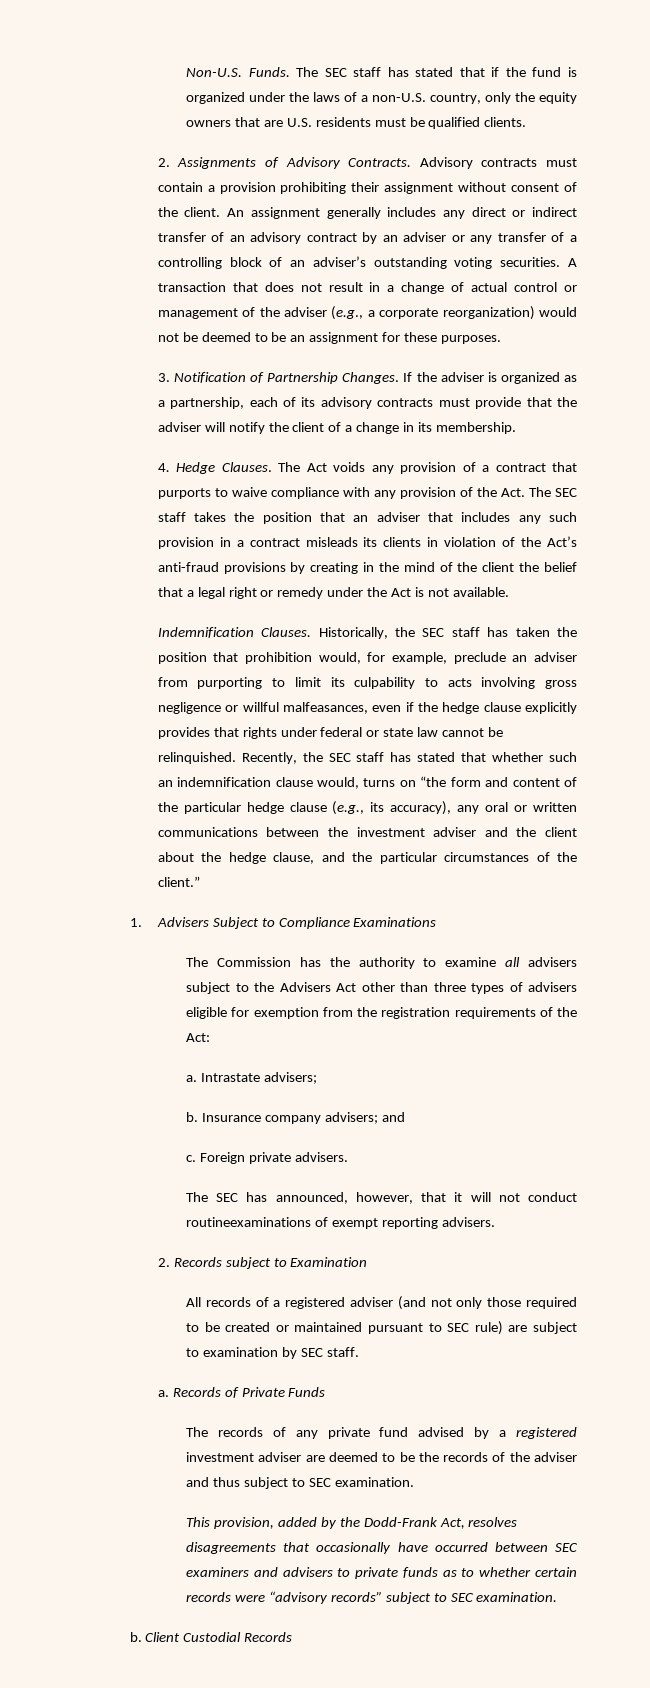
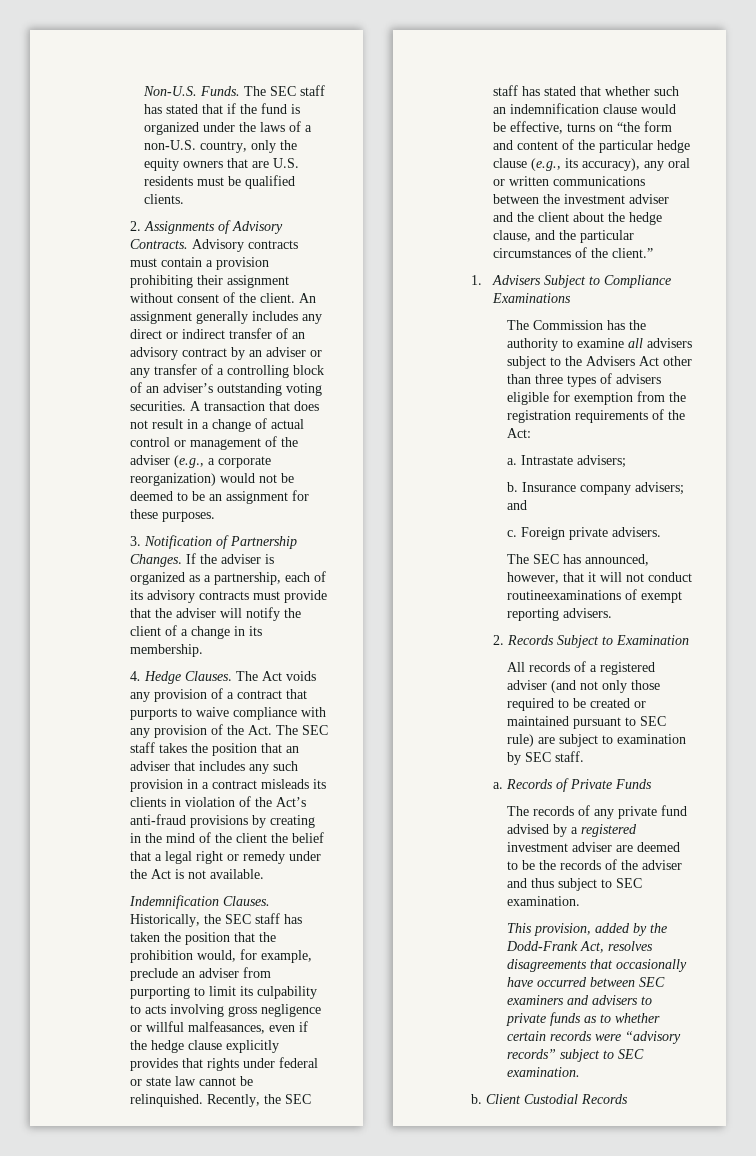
- Historically, the SEC staff has taken the position that prohibition would, for example, preclude an adviser from purporting to limit its culpability to acts involving gross negligence or willful malfeasances, even if the hedge clause explicitly provides that rights under federal or state law cannot be relinquished.
+ Historically, the SEC staff has taken the position that the prohibition would, for example, preclude an adviser from purporting to limit its culpability to acts involving gross negligence or willful malfeasances, even if the hedge clause explicitly provides that rights under federal or state law cannot be relinquished.
- Recently, the SEC staff has stated that whether such an indemnification clause would, turns on “the form and content of the particular hedge clause (e.g., its accuracy), any oral or written communications between the investment adviser and the client about the hedge clause, and the particular circumstances of the client.”
+ Recently, the SEC staff has stated that whether such an indemnification clause would be effective, turns on “the form and content of the particular hedge clause (e.g., its accuracy), any oral or written communications between the investment adviser and the client about the hedge clause, and the particular circumstances of the client.”
- 2. Records subject to Examination
+ 2. Records Subject to Examination

